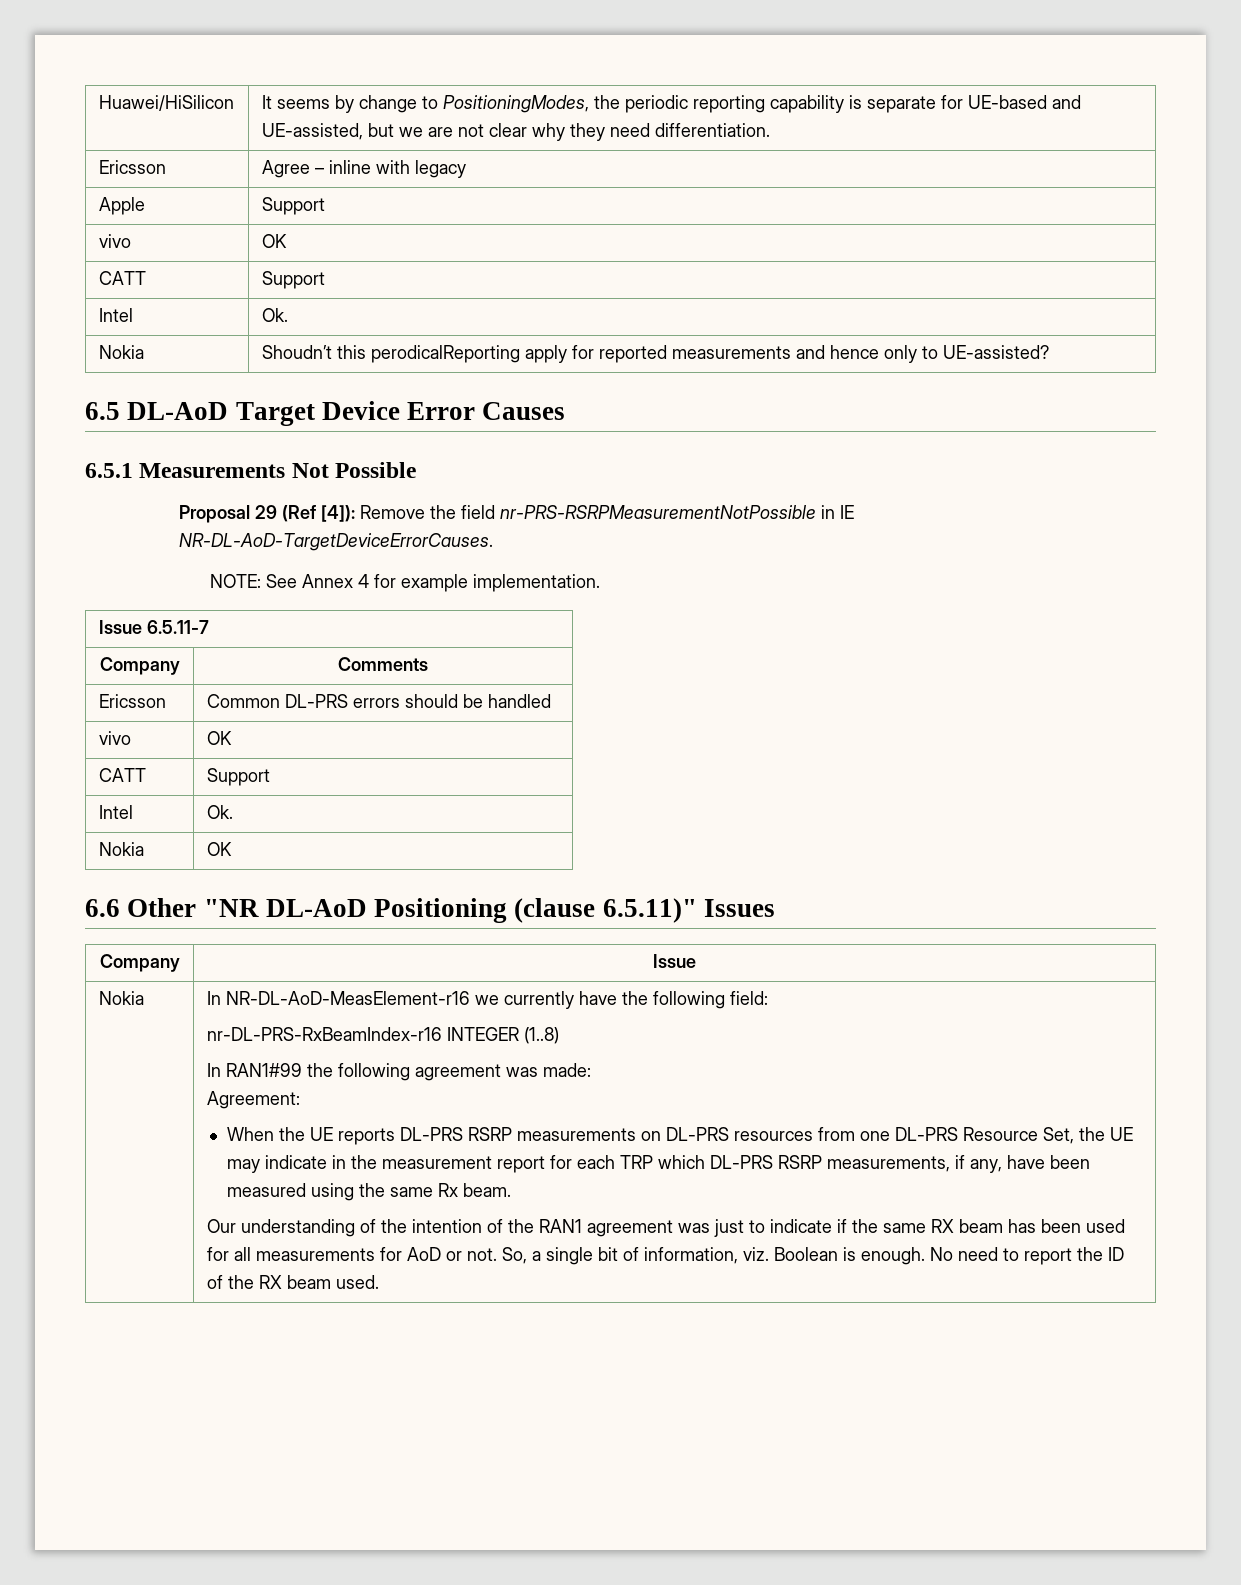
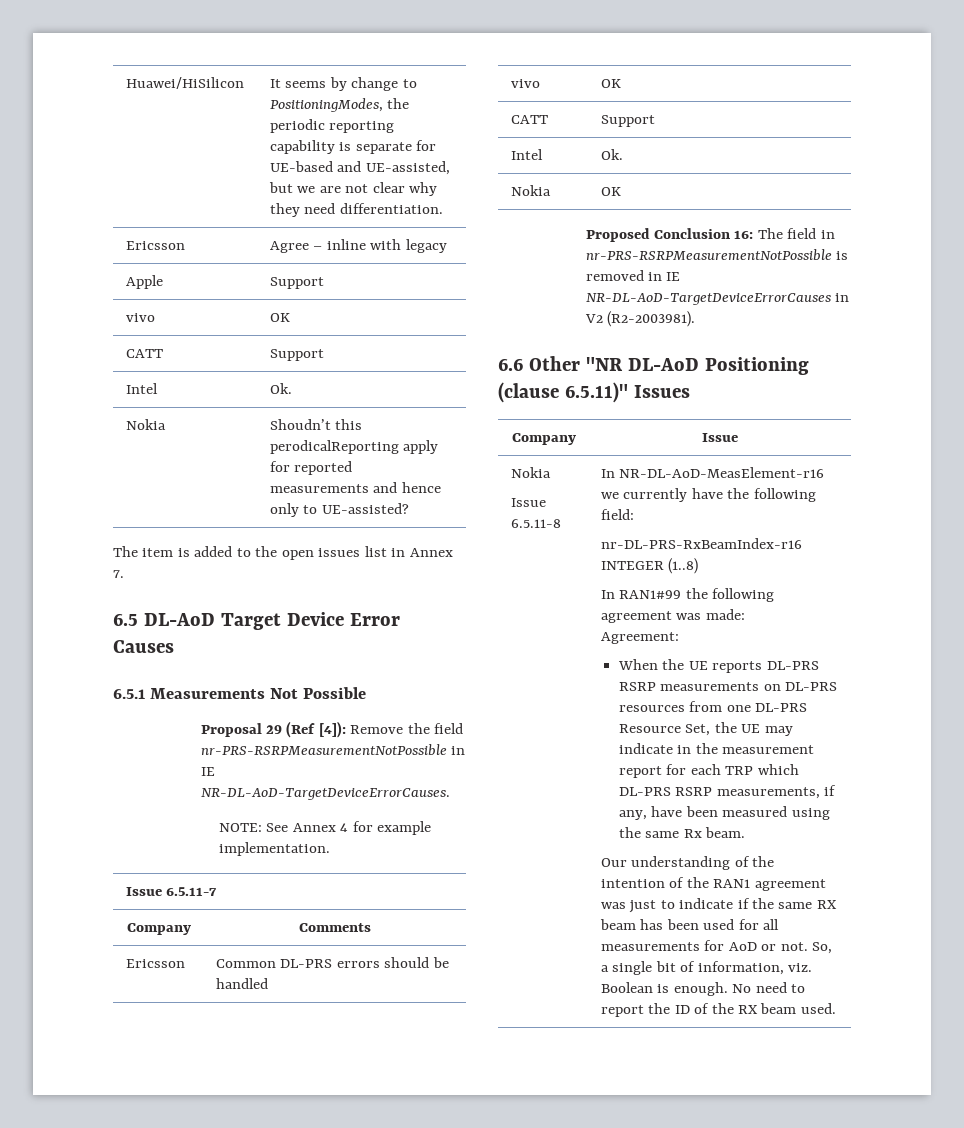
+ The item is added to the open issues list in Annex 7.
+ Proposed Conclusion 16: The field in nr-PRS-RSRPMeasurementNotPossible is removed in IE NR-DL-AoD-TargetDeviceErrorCauses in V2 (R2-2003981).
+ Issue 6.5.11-8

